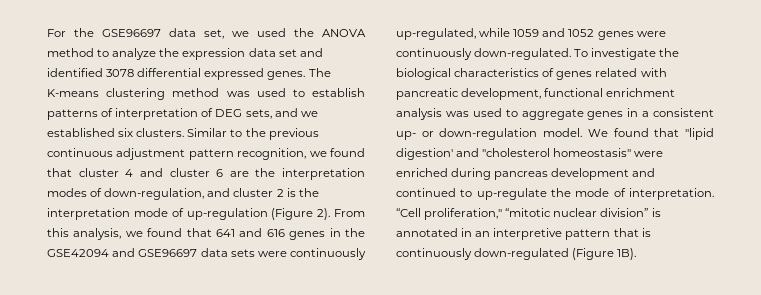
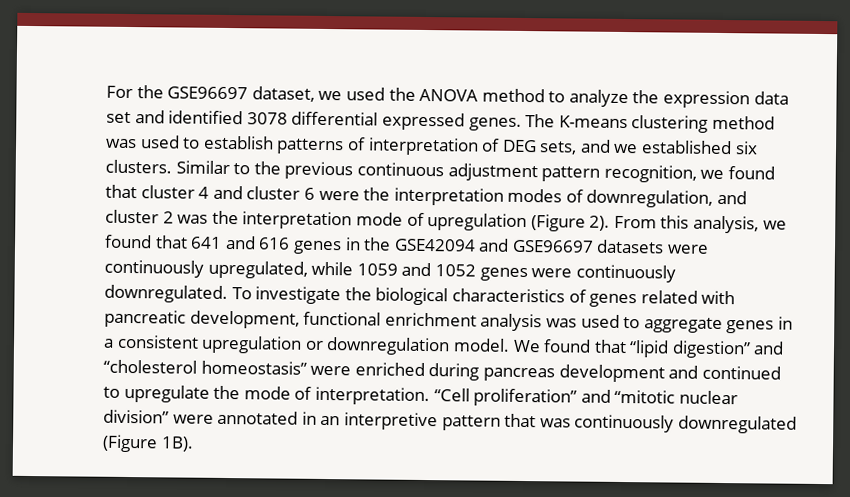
- For the GSE96697 data set, we used the ANOVA method to analyze the expression data set and identified 3078 differential expressed genes.
+ For the GSE96697 dataset, we used the ANOVA method to analyze the expression data set and identified 3078 differential expressed genes.
- Similar to the previous continuous adjustment pattern recognition, we found that cluster 4 and cluster 6 are the interpretation modes of down-regulation, and cluster 2 is the interpretation mode of up-regulation (Figure 2).
+ Similar to the previous continuous adjustment pattern recognition, we found that cluster 4 and cluster 6 were the interpretation modes of downregulation, and cluster 2 was the interpretation mode of upregulation (Figure 2).
- From this analysis, we found that 641 and 616 genes in the GSE42094 and GSE96697 data sets were continuously up-regulated, while 1059 and 1052 genes were continuously down-regulated.
+ From this analysis, we found that 641 and 616 genes in the GSE42094 and GSE96697 datasets were continuously upregulated, while 1059 and 1052 genes were continuously downregulated.
- To investigate the biological characteristics of genes related with pancreatic development, functional enrichment analysis was used to aggregate genes in a consistent up- or down-regulation model.
+ To investigate the biological characteristics of genes related with pancreatic development, functional enrichment analysis was used to aggregate genes in a consistent upregulation or downregulation model.
- We found that ''lipid digestion' and ''cholesterol homeostasis'' were enriched during pancreas development and continued to up-regulate the mode of interpretation.
+ We found that “lipid digestion” and “cholesterol homeostasis” were enriched during pancreas development and continued to upregulate the mode of interpretation.
- “Cell proliferation," “mitotic nuclear division” is annotated in an interpretive pattern that is continuously down-regulated (Figure 1B).
+ “Cell proliferation” and “mitotic nuclear division” were annotated in an interpretive pattern that was continuously downregulated (Figure 1B).

